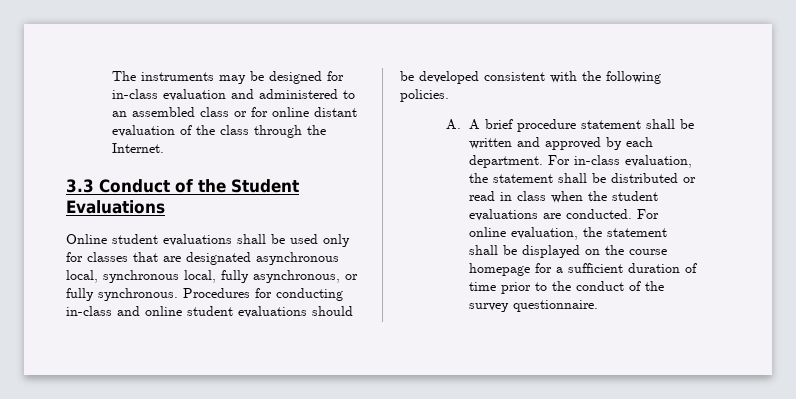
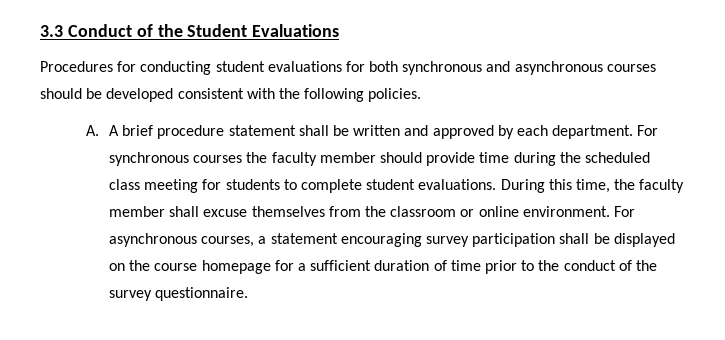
- The instruments may be designed for in-class evaluation and administered to an assembled class or for online distant evaluation of the class through the Internet.
- Online student evaluations shall be used only for classes that are designated asynchronous local, synchronous local, fully asynchronous, or fully synchronous. Procedures for conducting in-class and online student evaluations should be developed consistent with the following policies.
+ Procedures for conducting student evaluations for both synchronous and asynchronous courses should be developed consistent with the following policies.
- For in-class evaluation, the statement shall be distributed or read in class when the student evaluations are conducted. For online evaluation, the statement shall be displayed on the course homepage for a sufficient duration of time prior to the conduct of the survey questionnaire.
+ For synchronous courses the faculty member should provide time during the scheduled class meeting for students to complete student evaluations. During this time, the faculty member shall excuse themselves from the classroom or online environment. For asynchronous courses, a statement encouraging survey participation shall be displayed on the course homepage for a sufficient duration of time prior to the conduct of the survey questionnaire.

